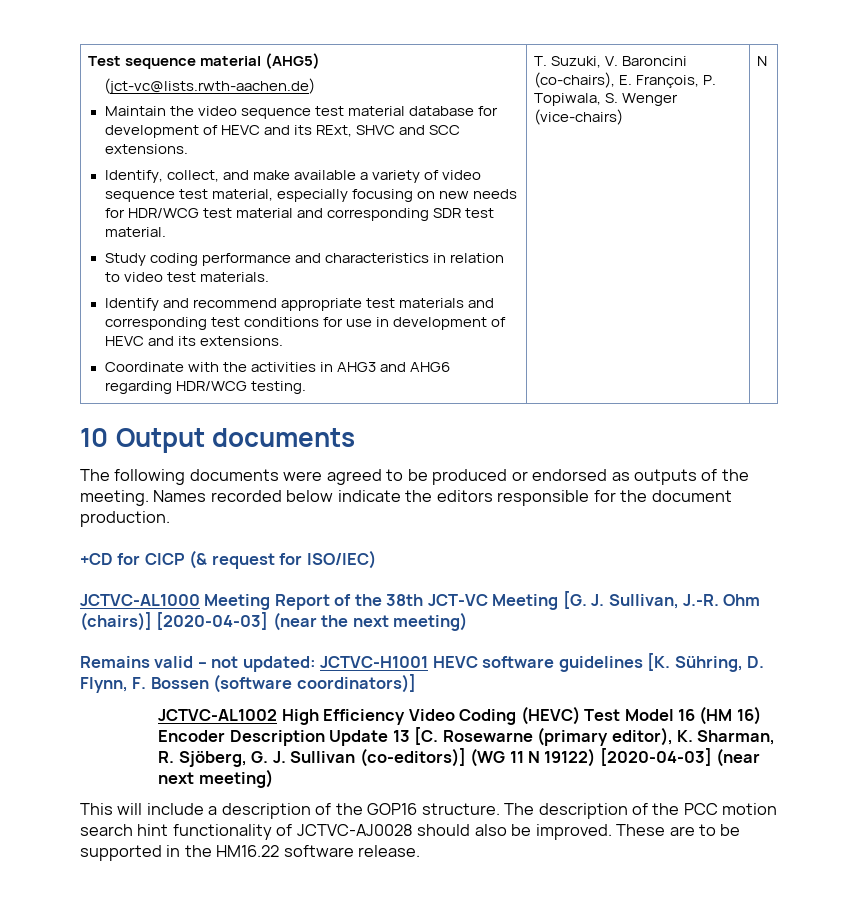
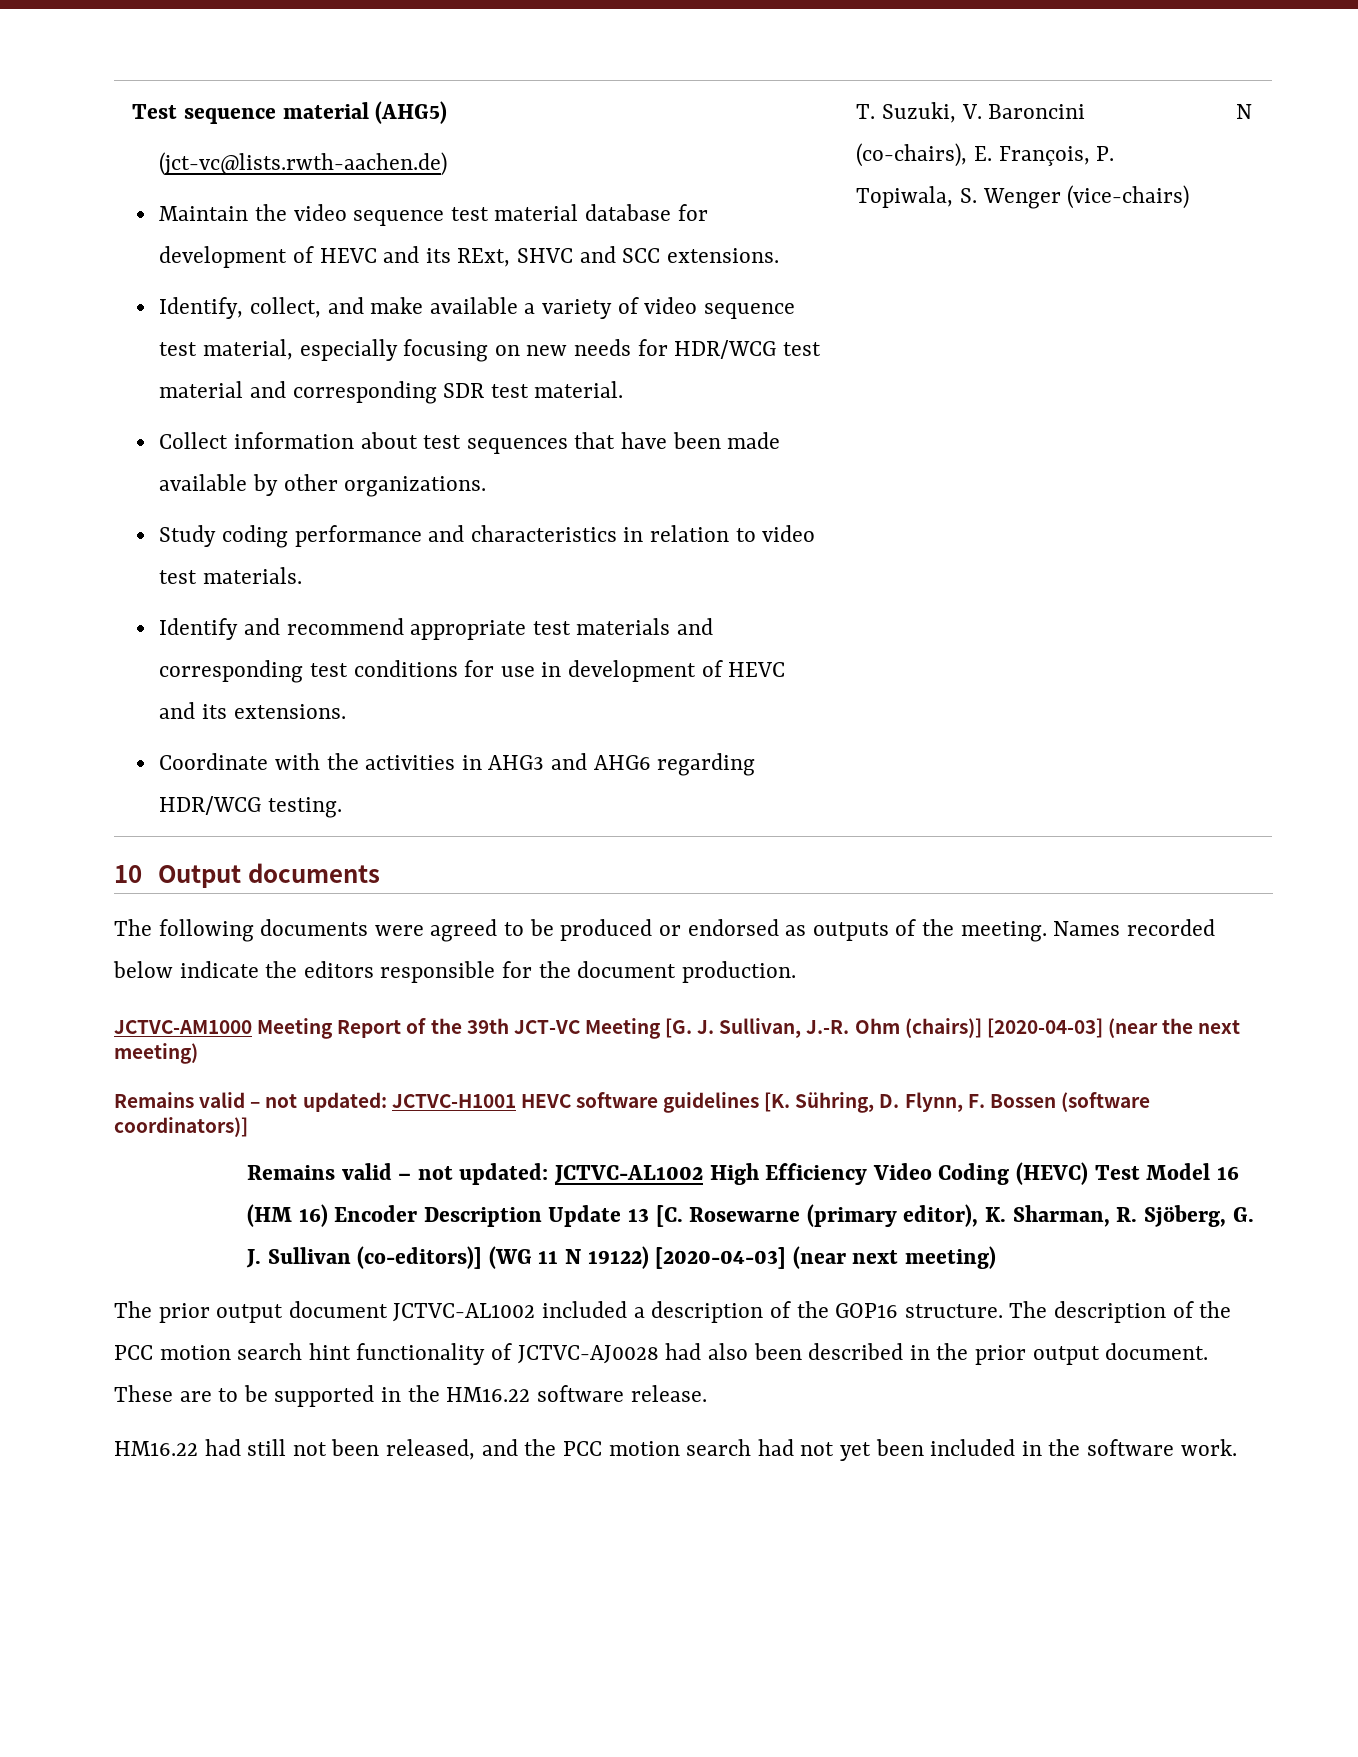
+ Collect information about test sequences that have been made available by other organizations.
- +CD for CICP (& request for ISO/IEC)
- JCTVC-AL1000 Meeting Report of the 38th JCT-VC Meeting [G. J. Sullivan, J.-R. Ohm (chairs)] [2020-04-03] (near the next meeting)
+ JCTVC-AM1000 Meeting Report of the 39th JCT-VC Meeting [G. J. Sullivan, J.-R. Ohm (chairs)] [2020-04-03] (near the next meeting)
- JCTVC-AL1002 High Efficiency Video Coding (HEVC) Test Model 16 (HM 16) Encoder Description Update 13 [C. Rosewarne (primary editor), K. Sharman, R. Sjöberg, G. J. Sullivan (co-editors)] (WG 11 N 19122) [2020-04-03] (near next meeting)
+ Remains valid – not updated: JCTVC-AL1002 High Efficiency Video Coding (HEVC) Test Model 16 (HM 16) Encoder Description Update 13 [C. Rosewarne (primary editor), K. Sharman, R. Sjöberg, G. J. Sullivan (co-editors)] (WG 11 N 19122) [2020-04-03] (near next meeting)
- This will include a description of the GOP16 structure.
+ The prior output document JCTVC-AL1002 included a description of the GOP16 structure.
- The description of the PCC motion search hint functionality of JCTVC-AJ0028 should also be improved.
+ The description of the PCC motion search hint functionality of JCTVC-AJ0028 had also been described in the prior output document.
+ HM16.22 had still not been released, and the PCC motion search had not yet been included in the software work.

